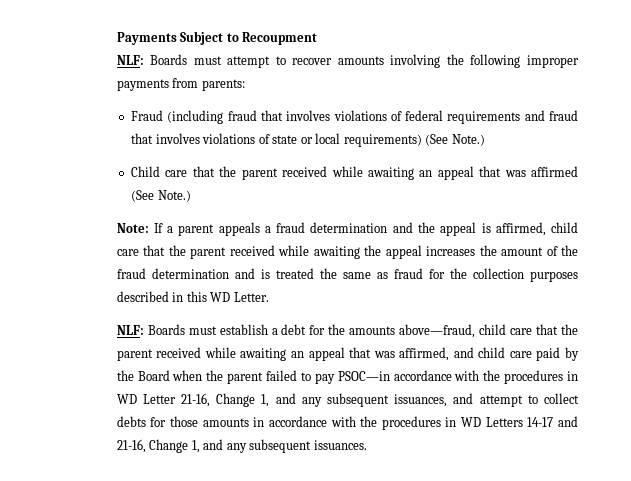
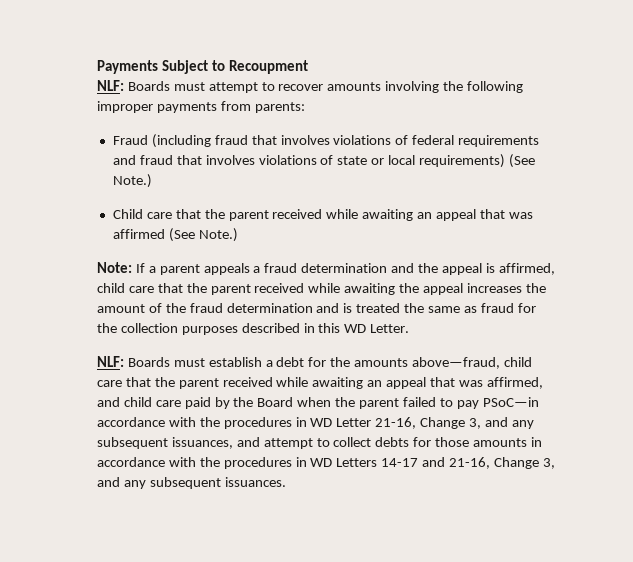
- Boards must establish a debt for the amounts above—fraud, child care that the parent received while awaiting an appeal that was affirmed, and child care paid by the Board when the parent failed to pay PSOC—in accordance with the procedures in WD Letter 21-16, Change 1, and any subsequent issuances, and attempt to collect debts for those amounts in accordance with the procedures in WD Letters 14-17 and 21-16, Change 1, and any subsequent issuances.
+ Boards must establish a debt for the amounts above—fraud, child care that the parent received while awaiting an appeal that was affirmed, and child care paid by the Board when the parent failed to pay PSoC—in accordance with the procedures in WD Letter 21-16, Change 3, and any subsequent issuances, and attempt to collect debts for those amounts in accordance with the procedures in WD Letters 14-17 and 21-16, Change 3, and any subsequent issuances.

